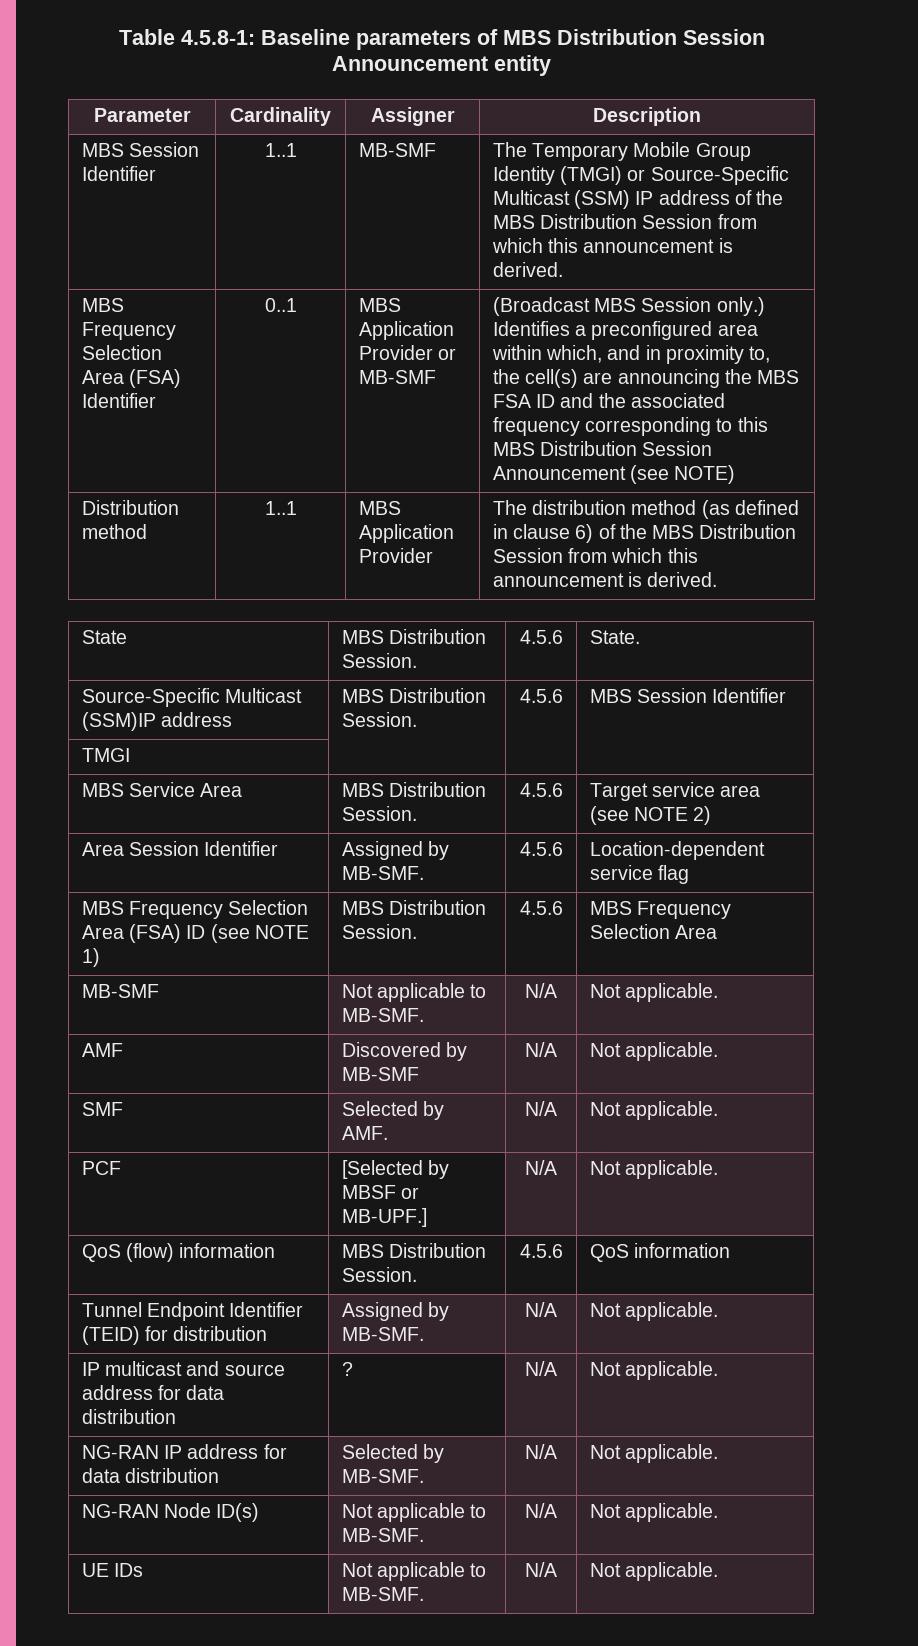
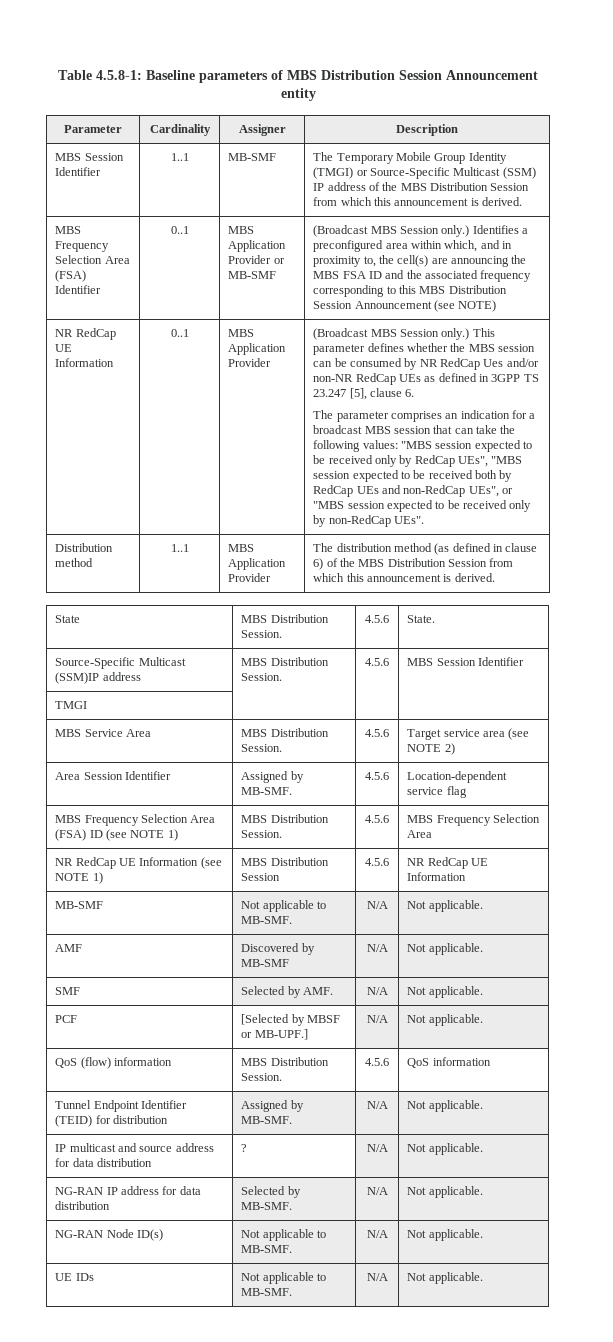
+ NR RedCap UE Information | 0..1 | MBS Application Provider | (Broadcast MBS Session only.) This parameter defines whether the MBS session can be consumed by NR RedCap Ues and/or non-NR RedCap UEs as defined in 3GPP TS 23.247 [5], clause 6.
+ The parameter comprises an indication for a broadcast MBS session that can take the following values: "MBS session expected to be received only by RedCap UEs", "MBS session expected to be received both by RedCap UEs and non-RedCap UEs", or "MBS session expected to be received only by non-RedCap UEs".
+ NR RedCap UE Information (see NOTE 1) | MBS Distribution Session | 4.5.6 | NR RedCap UE Information

